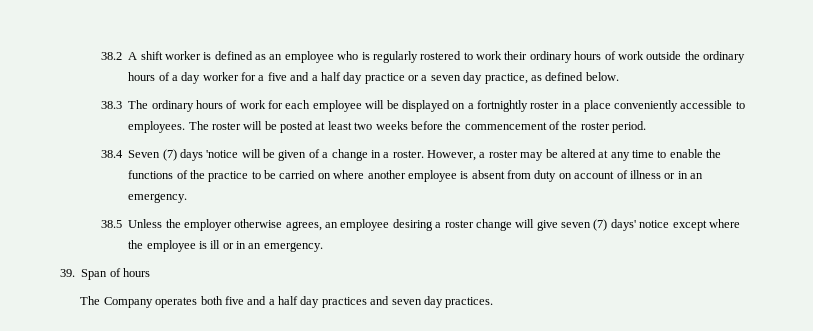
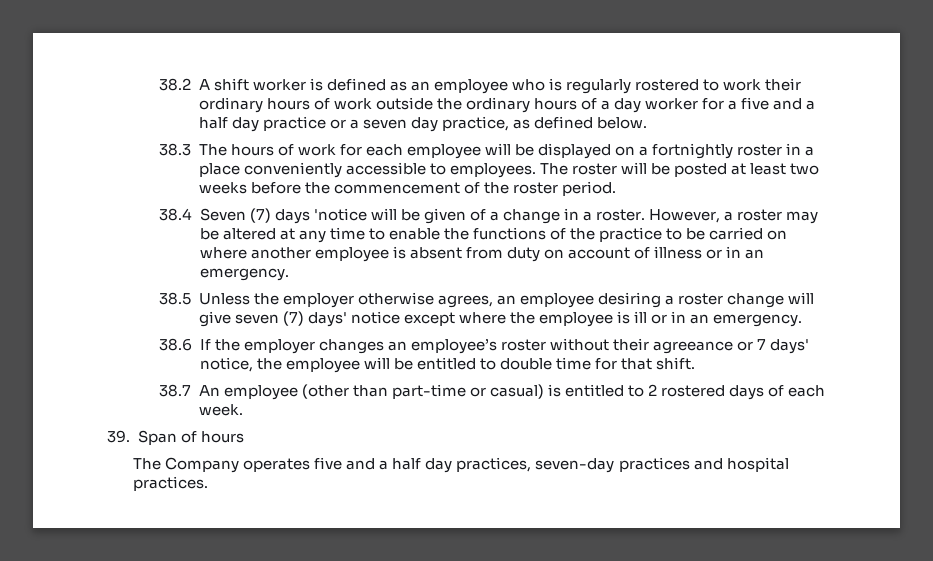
- 38.3 The ordinary hours of work for each employee will be displayed on a fortnightly roster in a place conveniently accessible to employees.
+ 38.3 The hours of work for each employee will be displayed on a fortnightly roster in a place conveniently accessible to employees.
+ 38.6 If the employer changes an employee’s roster without their agreeance or 7 days' notice, the employee will be entitled to double time for that shift.
+ 38.7 An employee (other than part-time or casual) is entitled to 2 rostered days of each week.
- The Company operates both five and a half day practices and seven day practices.
+ The Company operates five and a half day practices, seven-day practices and hospital practices.

